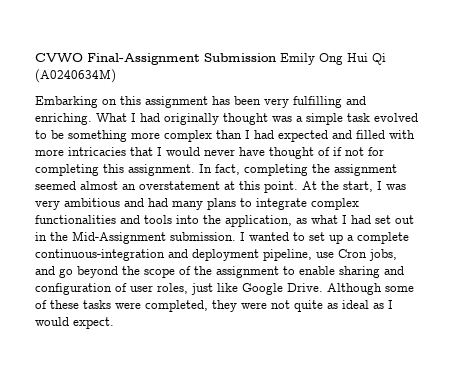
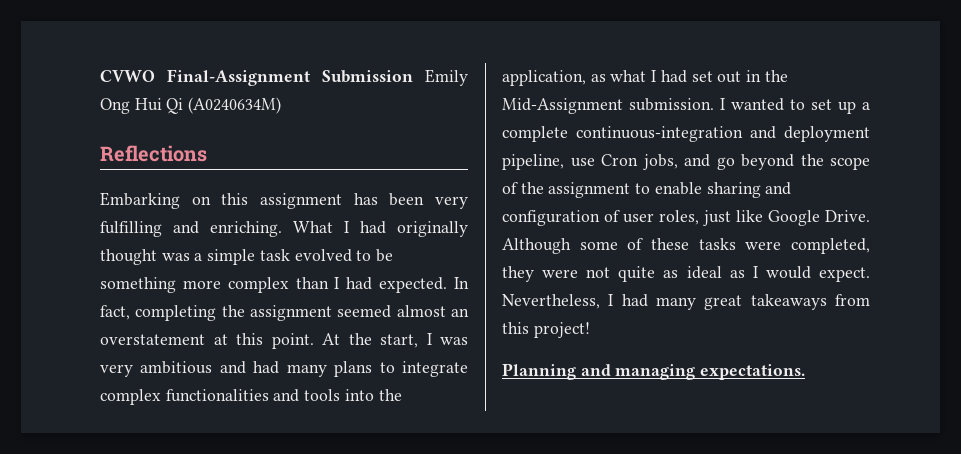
+ Reflections
- What I had originally thought was a simple task evolved to be something more complex than I had expected and filled with more intricacies that I would never have thought of if not for completing this assignment.
+ What I had originally thought was a simple task evolved to be something more complex than I had expected.
+ Nevertheless, I had many great takeaways from this project!
+ Planning and managing expectations.

